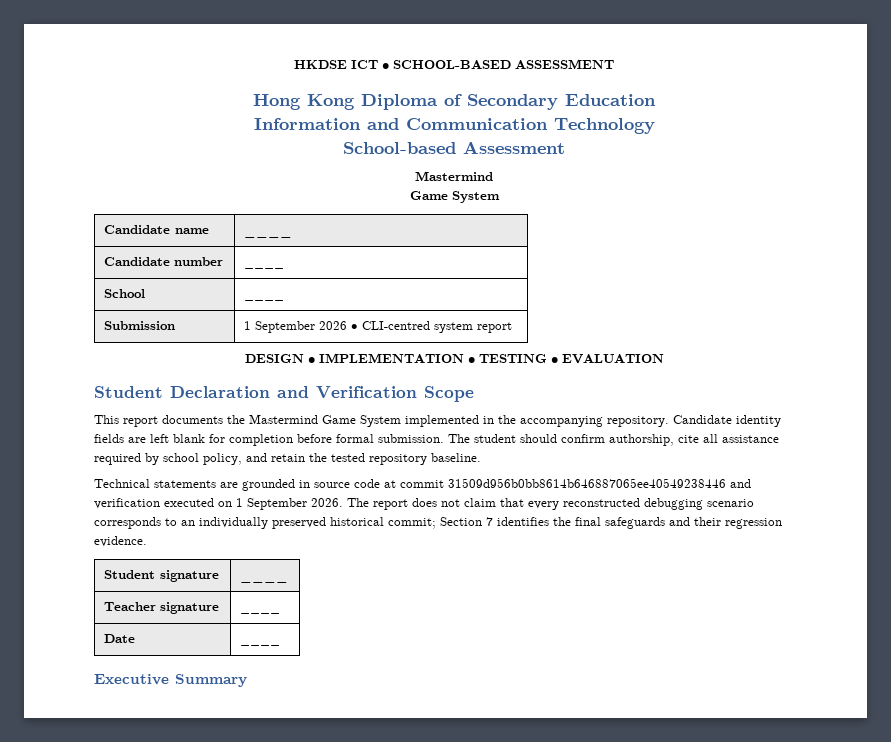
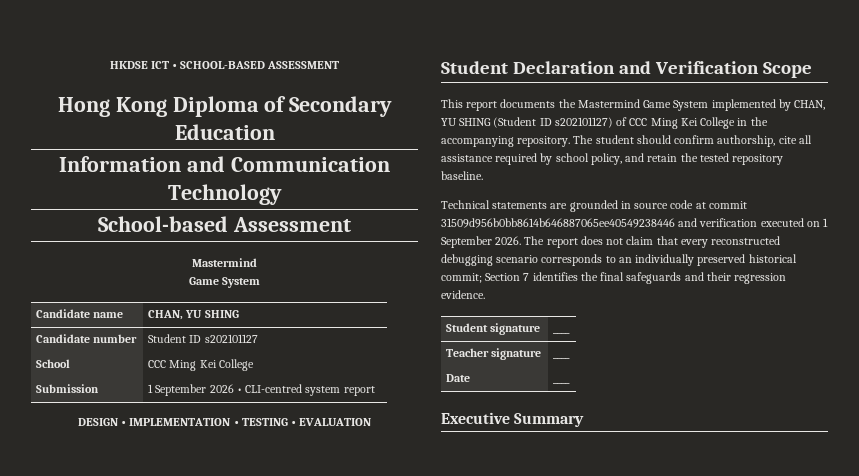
- Candidate name | ____
+ Candidate name | CHAN, YU SHING
- Candidate number | ____
- School | ____
+ Candidate number | Student ID s202101127
+ School | CCC Ming Kei College
- This report documents the Mastermind Game System implemented in the accompanying repository. Candidate identity fields are left blank for completion before formal submission.
+ This report documents the Mastermind Game System implemented by CHAN, YU SHING (Student ID s202101127) of CCC Ming Kei College in the accompanying repository.

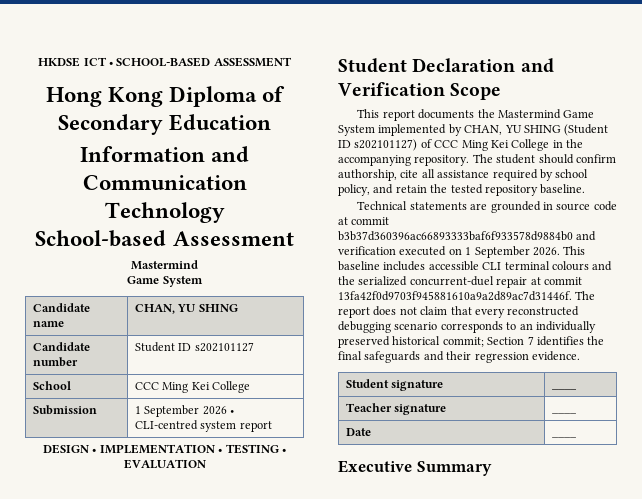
- Technical statements are grounded in source code at commit 31509d956b0bb8614b646887065ee40549238446 and verification executed on 1 September 2026.
+ Technical statements are grounded in source code at commit b3b37d360396ac66893333baf6f933578d9884b0 and verification executed on 1 September 2026.
+ This baseline includes accessible CLI terminal colours and the serialized concurrent-duel repair at commit 13fa42f0d9703f945881610a9a2d89ac7d31446f.

